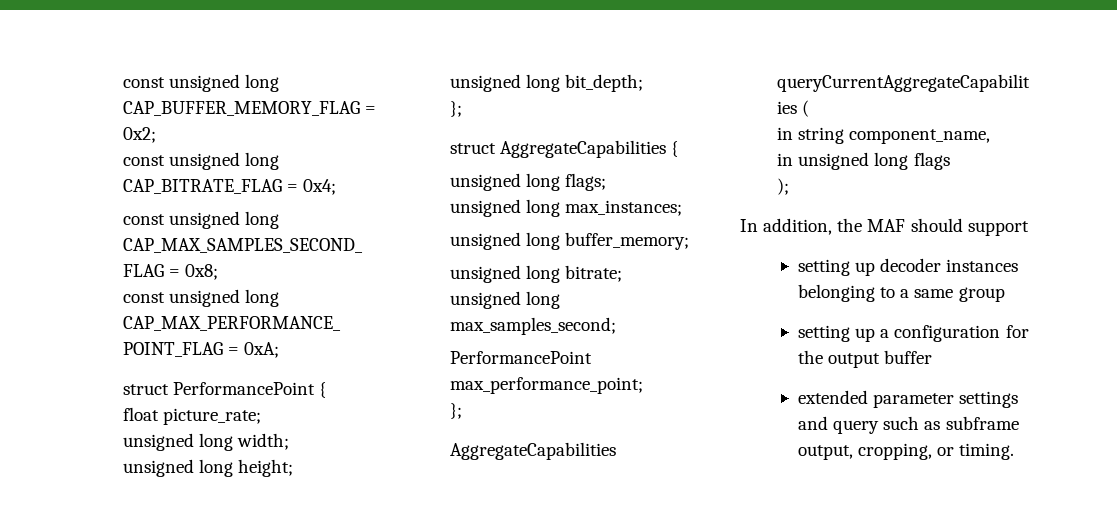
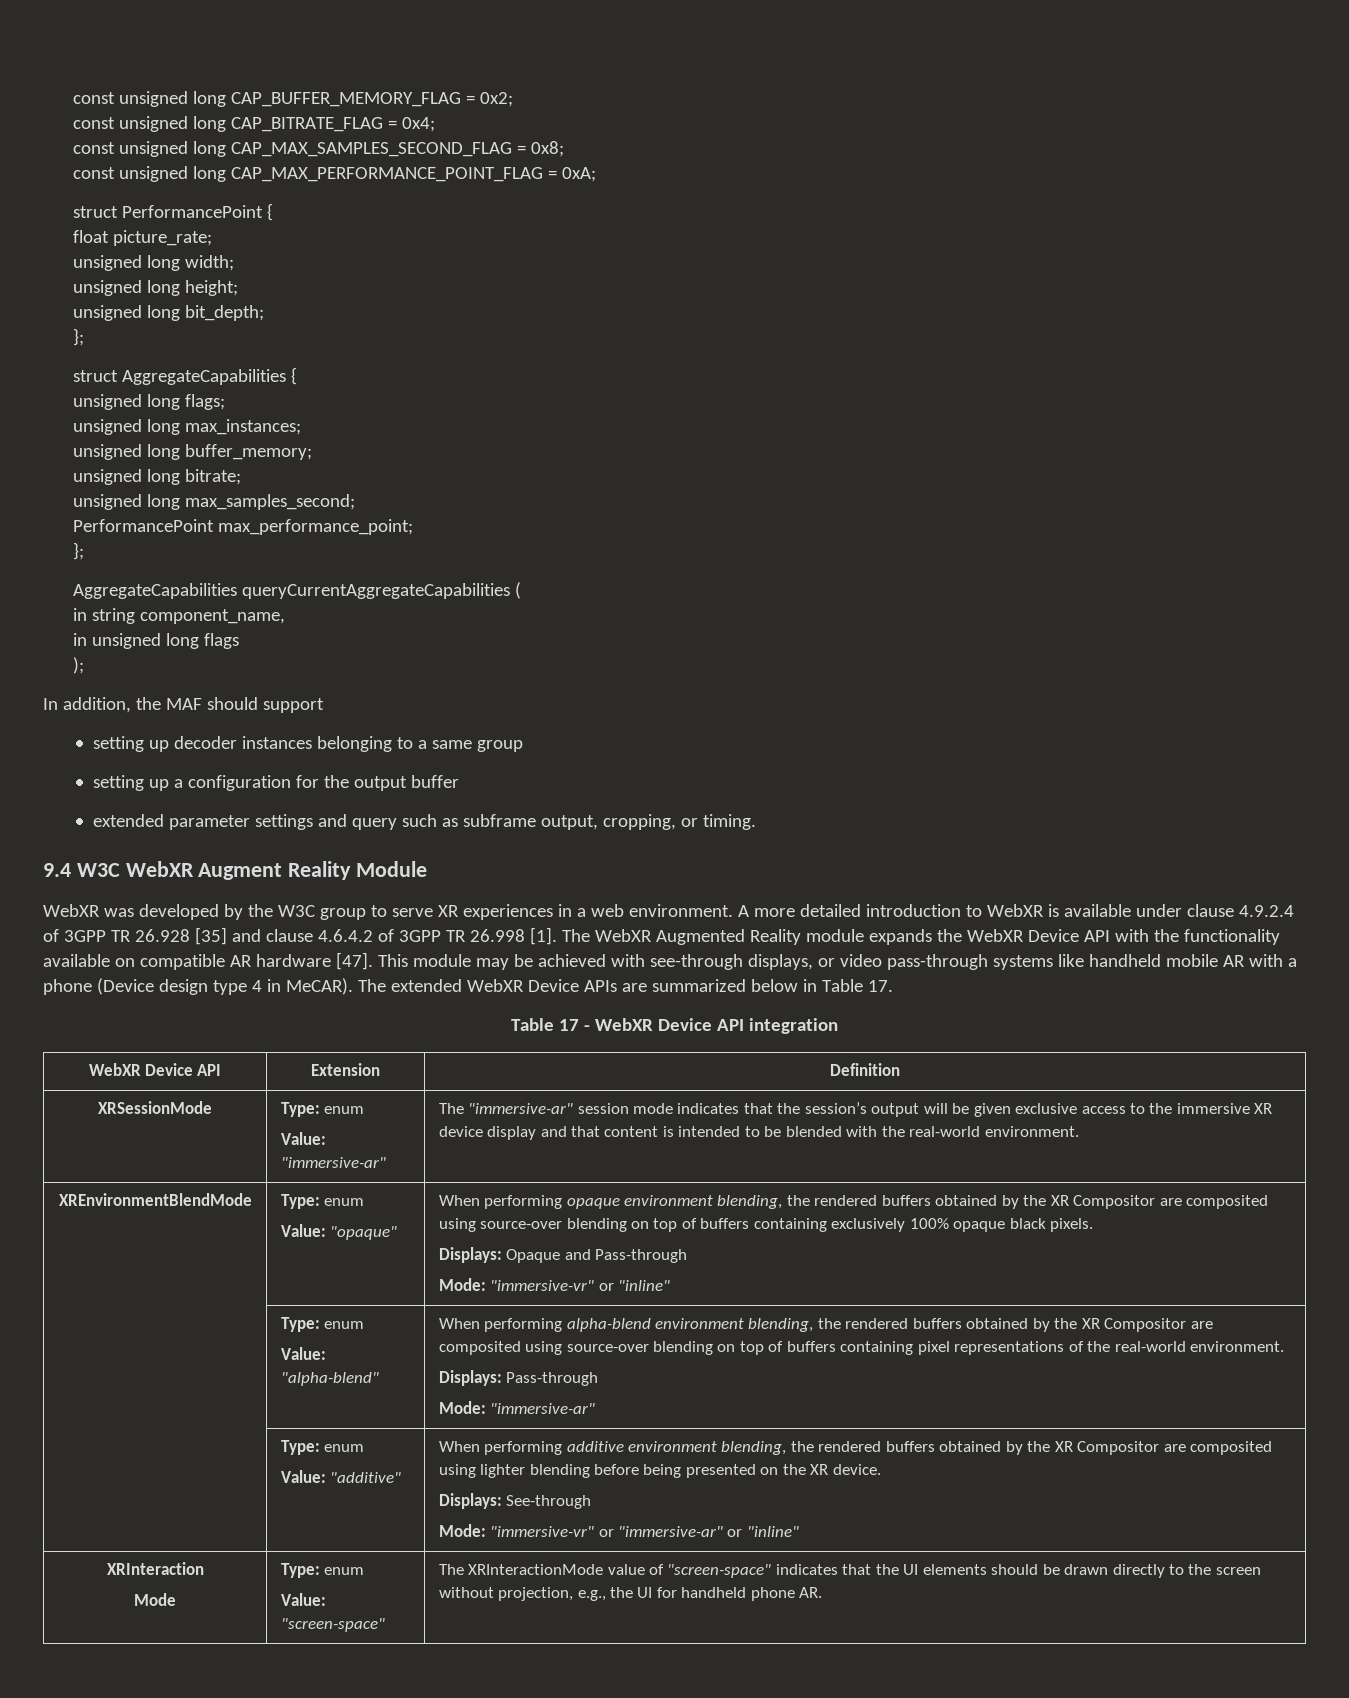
+ 9.4 W3C WebXR Augment Reality Module
+ WebXR was developed by the W3C group to serve XR experiences in a web environment. A more detailed introduction to WebXR is available under clause 4.9.2.4 of 3GPP TR 26.928 [35] and clause 4.6.4.2 of 3GPP TR 26.998 [1]. The WebXR Augmented Reality module expands the WebXR Device API with the functionality available on compatible AR hardware [47]. This module may be achieved with see-through displays, or video pass-through systems like handheld mobile AR with a phone (Device design type 4 in MeCAR). The extended WebXR Device APIs are summarized below in Table 17.
+ Table 17 - WebXR Device API integration
+ WebXR Device API | Extension | Definition
+ XRSessionMode | Type: enum
+ Value: "immersive-ar" | The "immersive-ar" session mode indicates that the session’s output will be given exclusive access to the immersive XR device display and that content is intended to be blended with the real-world environment.
+ XREnvironmentBlendMode | Type: enum
+ Value: "opaque" | When performing opaque environment blending, the rendered buffers obtained by the XR Compositor are composited using source-over blending on top of buffers containing exclusively 100% opaque black pixels.
+ Displays: Opaque and Pass-through
+ Mode: "immersive-vr" or "inline"
+ | Type: enum
+ Value: "alpha-blend" | When performing alpha-blend environment blending, the rendered buffers obtained by the XR Compositor are composited using source-over blending on top of buffers containing pixel representations of the real-world environment.
+ Displays: Pass-through
+ Mode: "immersive-ar"
+ | Type: enum
+ Value: "additive" | When performing additive environment blending, the rendered buffers obtained by the XR Compositor are composited using lighter blending before being presented on the XR device.
+ Displays: See-through
+ Mode: "immersive-vr" or "immersive-ar" or "inline"
+ XRInteraction
+ Mode | Type: enum
+ Value: "screen-space" | The XRInteractionMode value of "screen-space" indicates that the UI elements should be drawn directly to the screen without projection, e.g., the UI for handheld phone AR.

